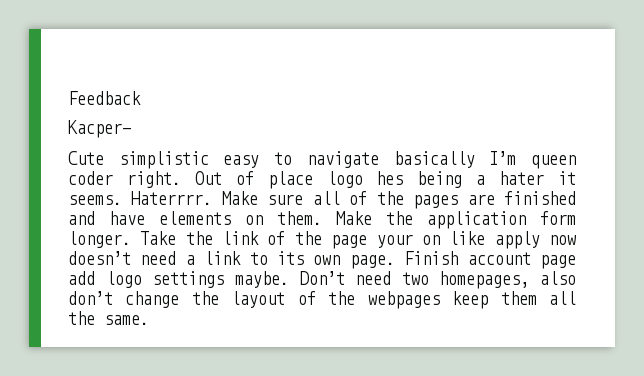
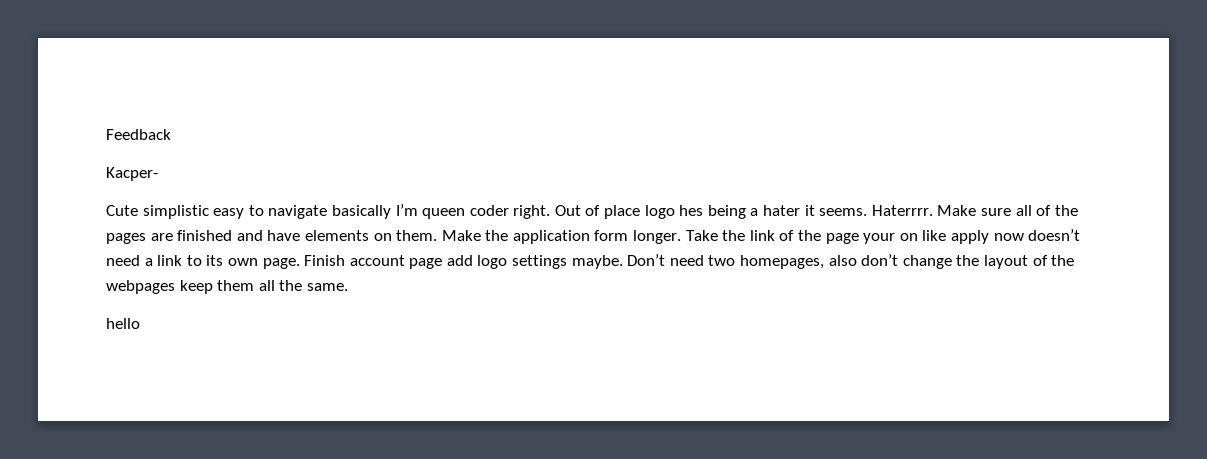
+ hello

